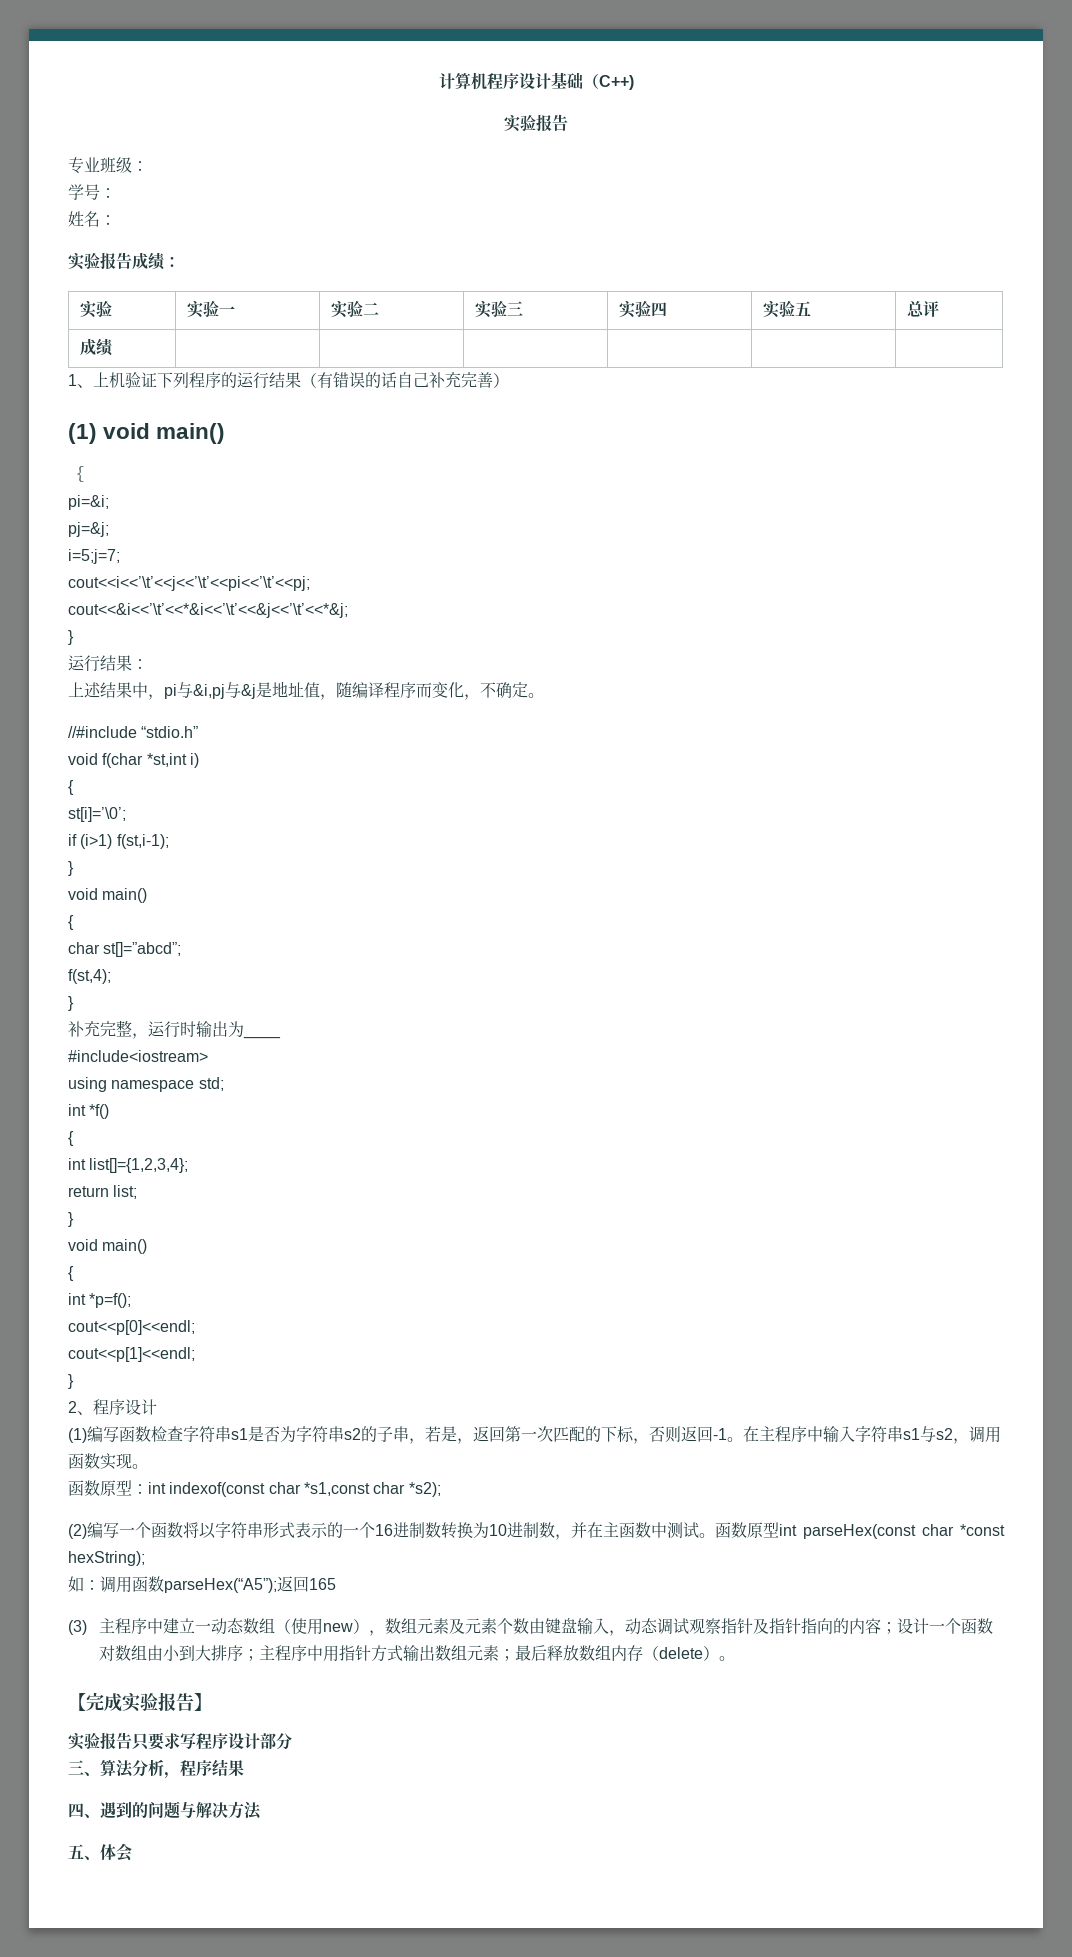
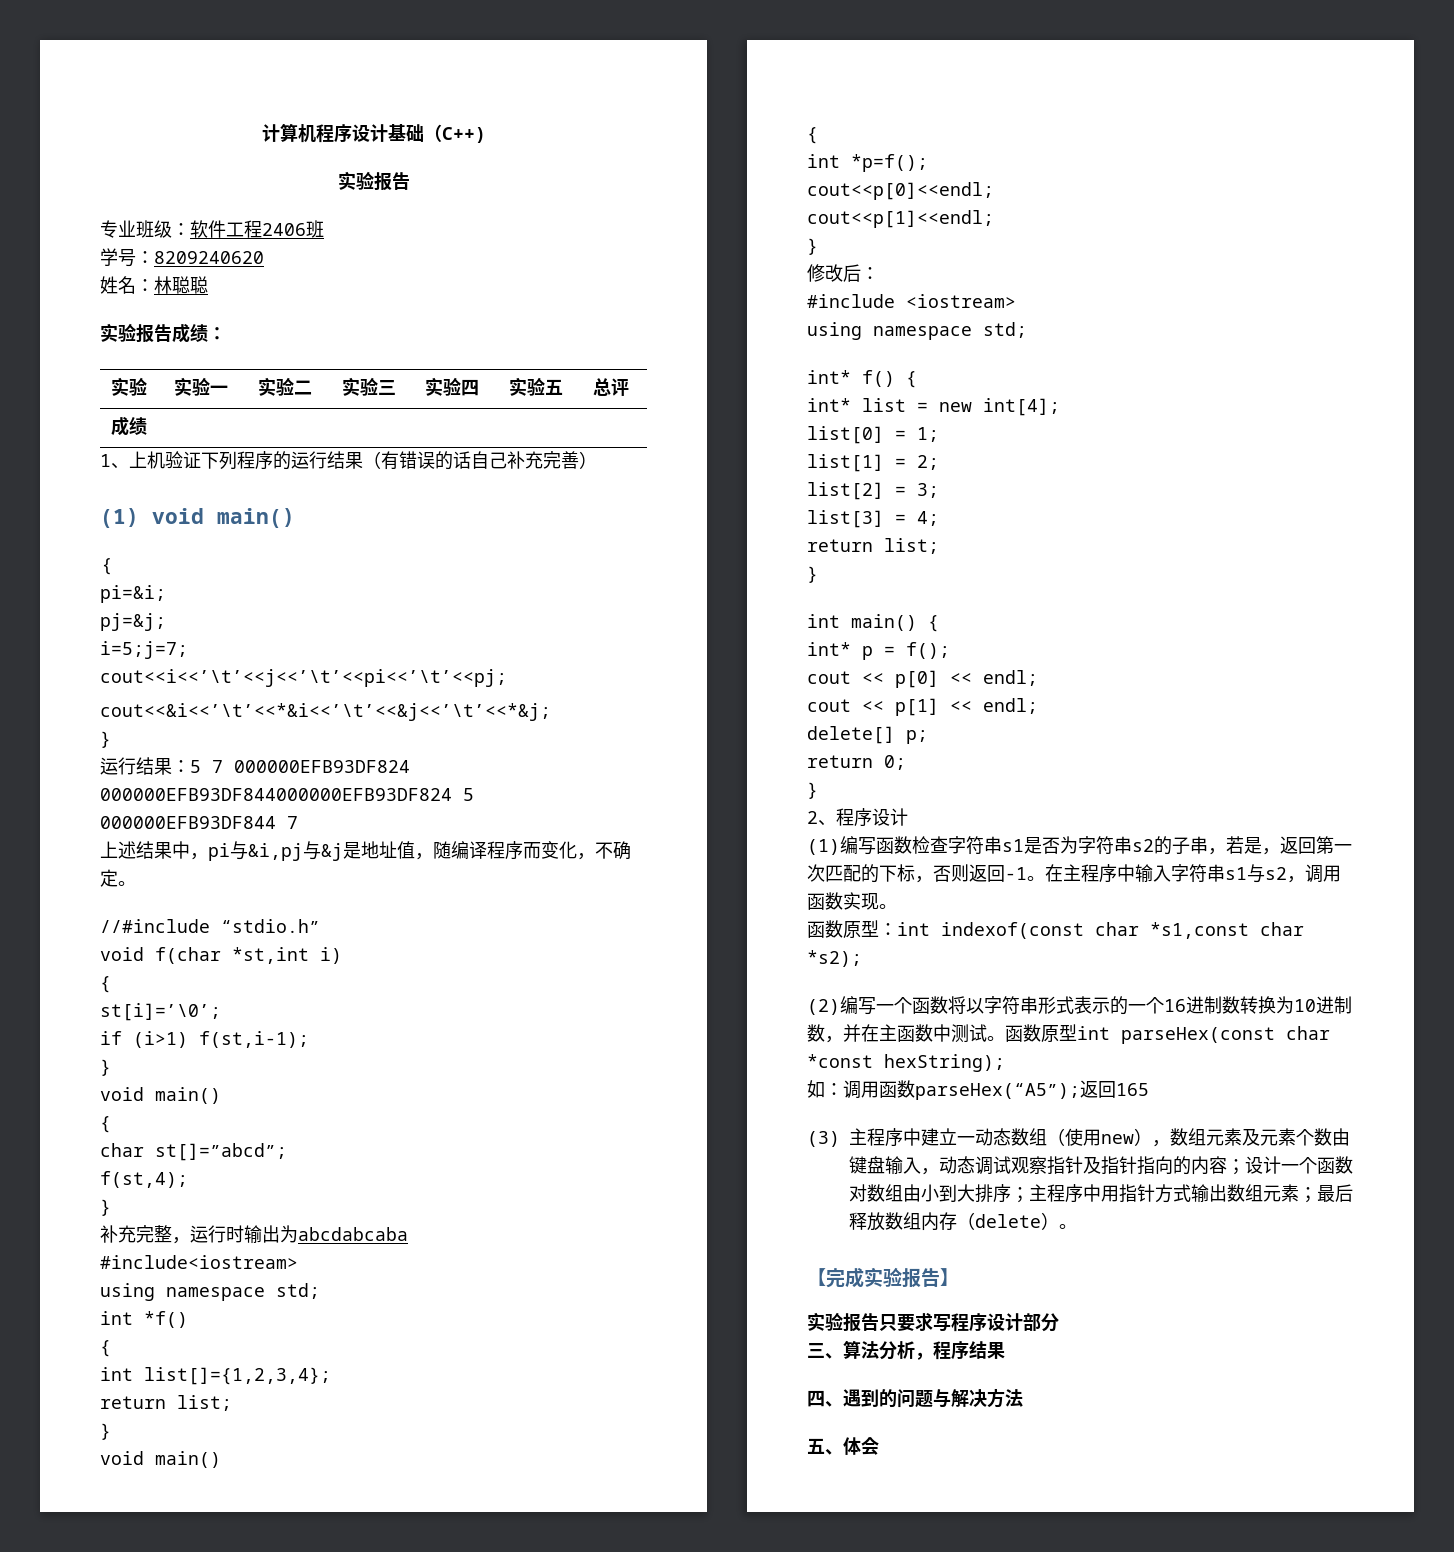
- 专业班级：
+ 专业班级：软件工程2406班
- 学号：
+ 学号：8209240620
- 姓名：
+ 姓名：林聪聪
- 运行结果：
+ 运行结果：5 7 000000EFB93DF824 000000EFB93DF844000000EFB93DF824 5 000000EFB93DF844 7
- 补充完整，运行时输出为____
+ 补充完整，运行时输出为abcdabcaba
+ 修改后：
+ #include <iostream>
+ using namespace std;
+ int* f() {
+ int* list = new int[4];
+ list[0] = 1;
+ list[1] = 2;
+ list[2] = 3;
+ list[3] = 4;
+ return list;
+ }
+ int main() {
+ int* p = f();
+ cout << p[0] << endl;
+ cout << p[1] << endl;
+ delete[] p;
+ return 0;
+ }

